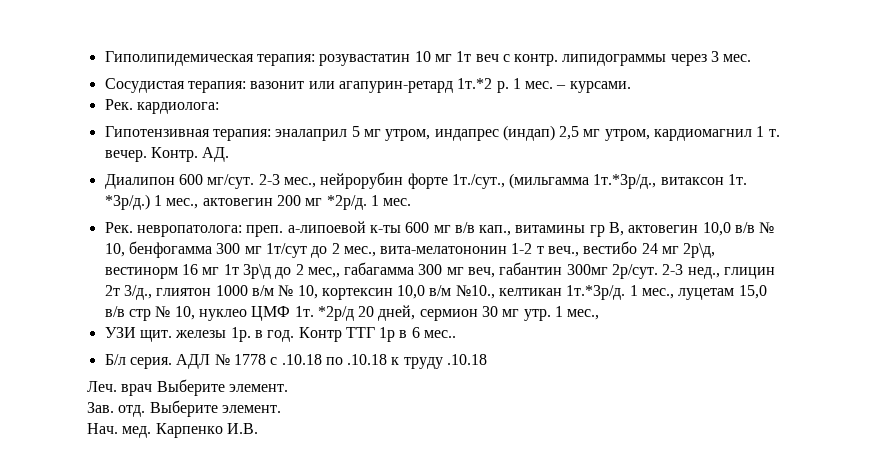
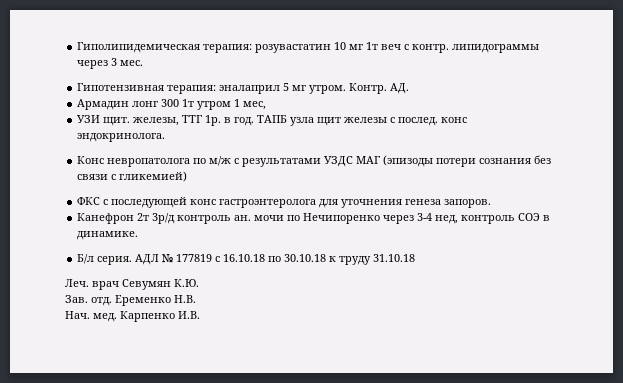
- Сосудистая терапия: вазонит или агапурин-ретард 1т.*2 р. 1 мес. – курсами.
- Рек. кардиолога:
- Гипотензивная терапия: эналаприл 5 мг утром, индапрес (индап) 2,5 мг утром, кардиомагнил 1 т. вечер. Контр. АД.
- Диалипон 600 мг/сут. 2-3 мес., нейрорубин форте 1т./сут., (мильгамма 1т.*3р/д., витаксон 1т. *3р/д.) 1 мес., актовегин 200 мг *2р/д. 1 мес.
- Рек. невропатолога: преп. а-липоевой к-ты 600 мг в/в кап., витамины гр В, актовегин 10,0 в/в № 10, бенфогамма 300 мг 1т/сут до 2 мес., вита-мелатононин 1-2 т веч., вестибо 24 мг 2р\д, вестинорм 16 мг 1т 3р\д до 2 мес,, габагамма 300 мг веч, габантин 300мг 2р/сут. 2-3 нед., глицин 2т 3/д., глиятон 1000 в/м № 10, кортексин 10,0 в/м №10., келтикан 1т.*3р/д. 1 мес., луцетам 15,0 в/в стр № 10, нуклео ЦМФ 1т. *2р/д 20 дней, сермион 30 мг утр. 1 мес.,
+ Гипотензивная терапия: эналаприл 5 мг утром. Контр. АД.
+ Армадин лонг 300 1т утром 1 мес,
- УЗИ щит. железы 1р. в год.
+ УЗИ щит. железы, ТТГ 1р. в год.
- Контр ТТГ 1р в 6 мес..
+ ТАПБ узла щит железы с послед. конс эндокринолога.
+ Конс невропатолога по м/ж с результатами УЗДС МАГ (эпизоды потери сознания без связи с гликемией)
+ ФКС с последующей конс гастроэнтеролога для уточнения генеза запоров.
+ Канефрон 2т 3р/д контроль ан. мочи по Нечипоренко через 3-4 нед, контроль СОЭ в динамике.
- АДЛ № 1778 с .10.18 по .10.18 к труду .10.18
+ АДЛ № 177819 с 16.10.18 по 30.10.18 к труду 31.10.18
- Леч. врач Выберите элемент.
+ Леч. врач Севумян К.Ю.
- Зав. отд. Выберите элемент.
+ Зав. отд. Еременко Н.В.

